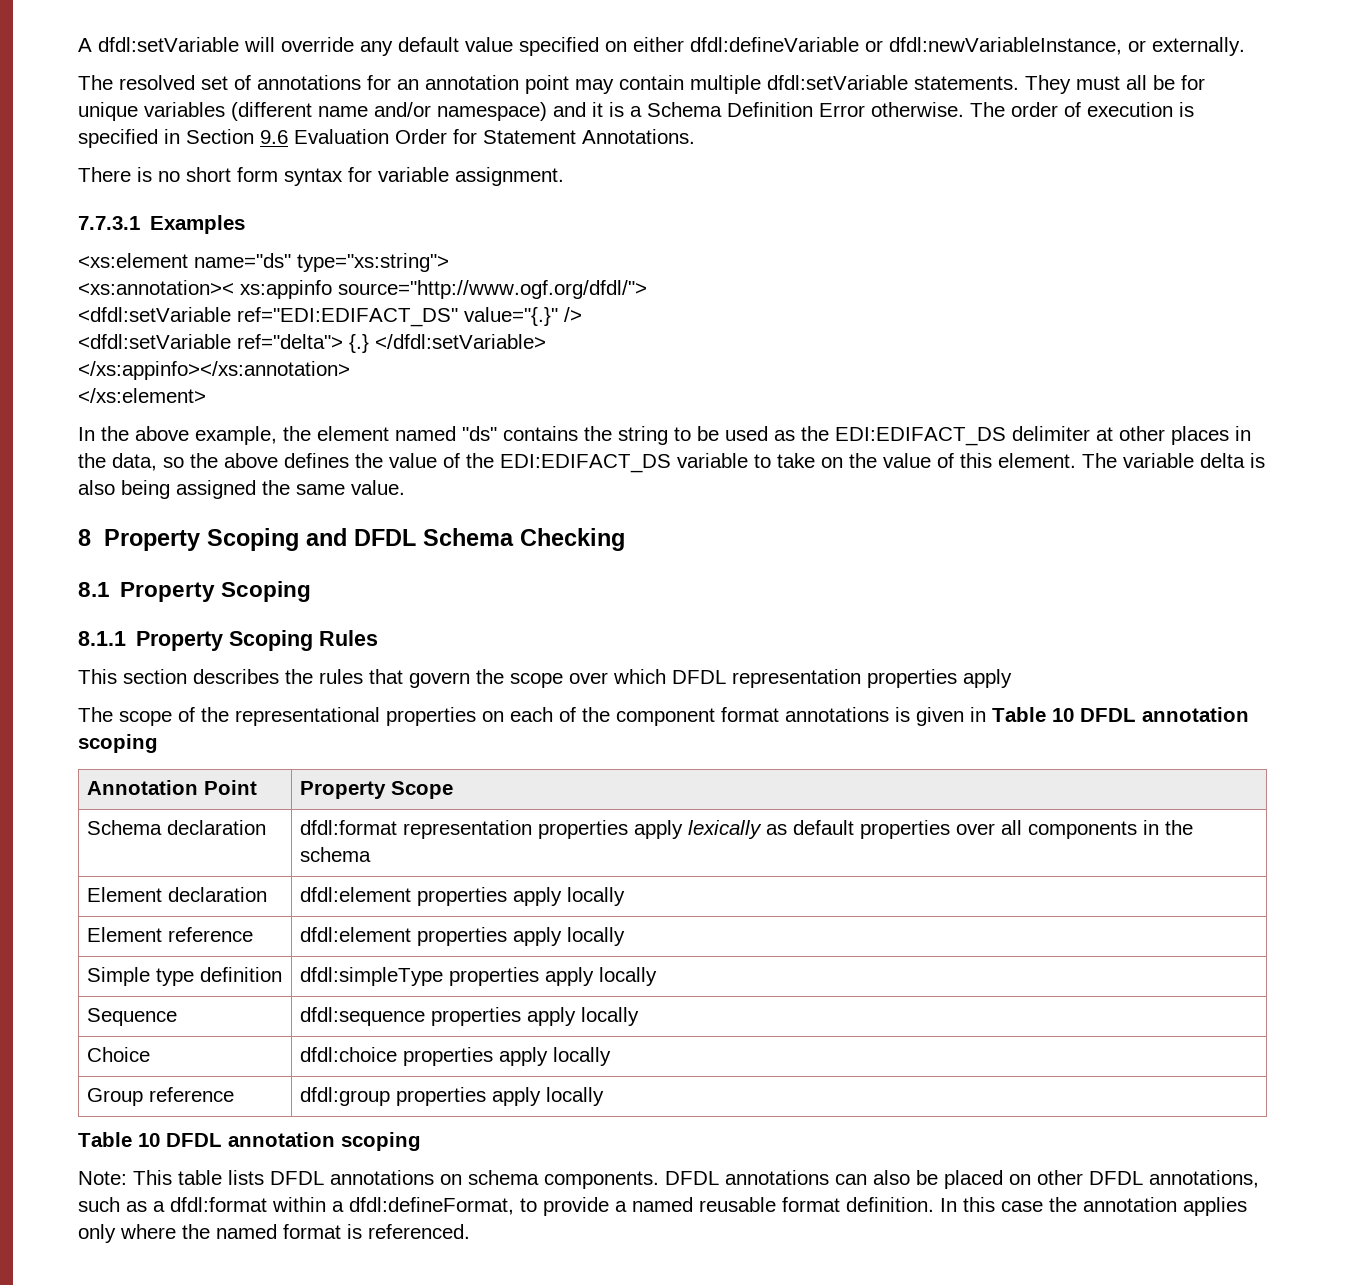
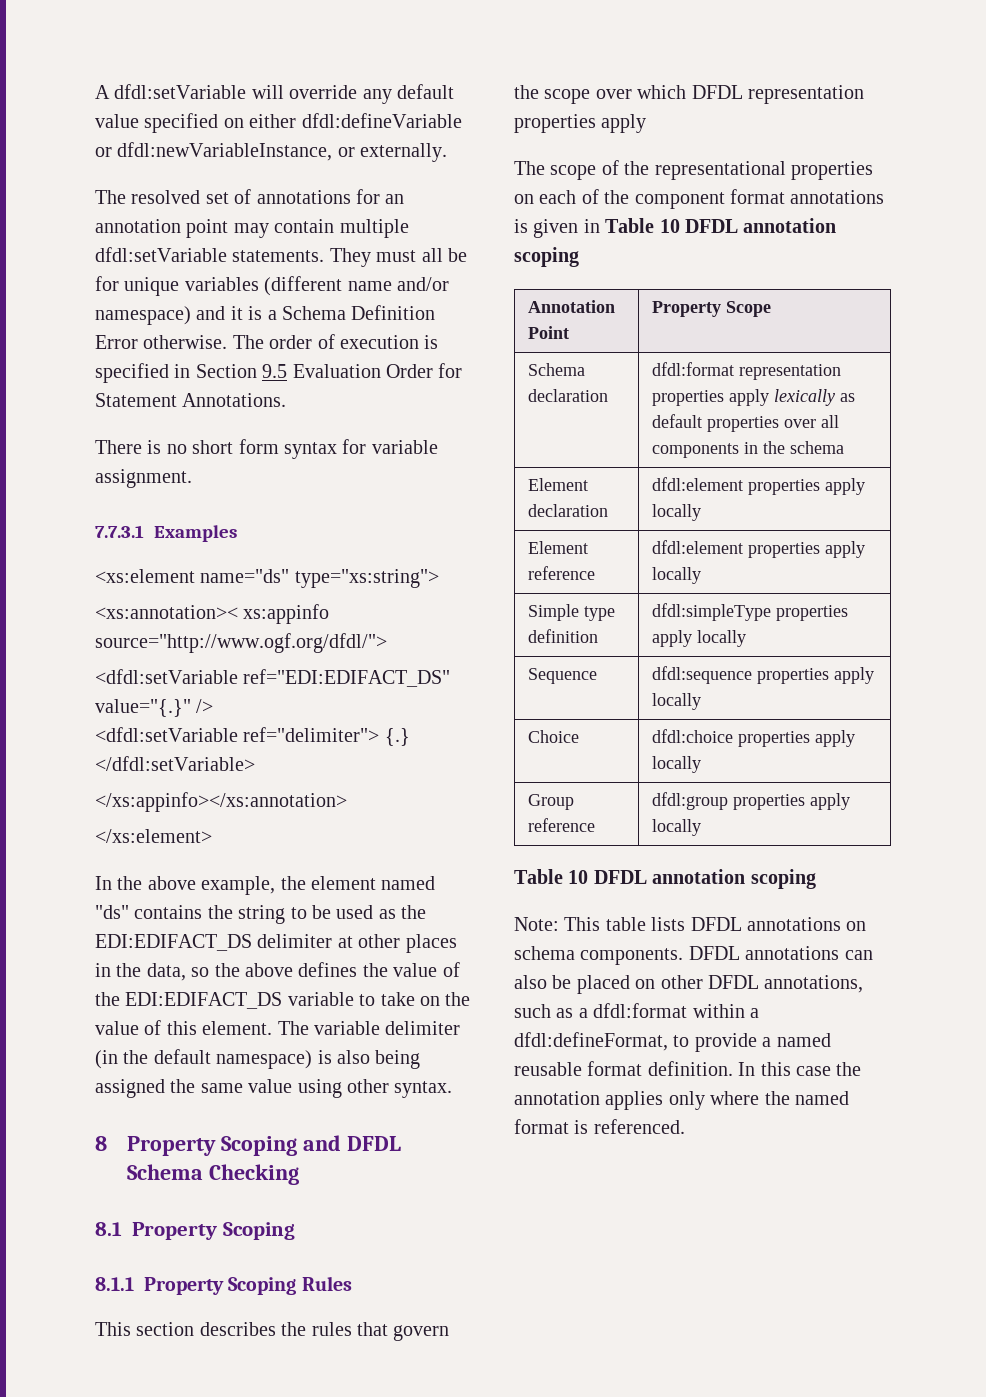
- The order of execution is specified in Section 9.6 Evaluation Order for Statement Annotations.
+ The order of execution is specified in Section 9.5 Evaluation Order for Statement Annotations.
- <dfdl:setVariable ref="delta"> {.} </dfdl:setVariable>
+ <dfdl:setVariable ref="delimiter"> {.} </dfdl:setVariable>
- The variable delta is also being assigned the same value.
+ The variable delimiter (in the default namespace) is also being assigned the same value using other syntax.

